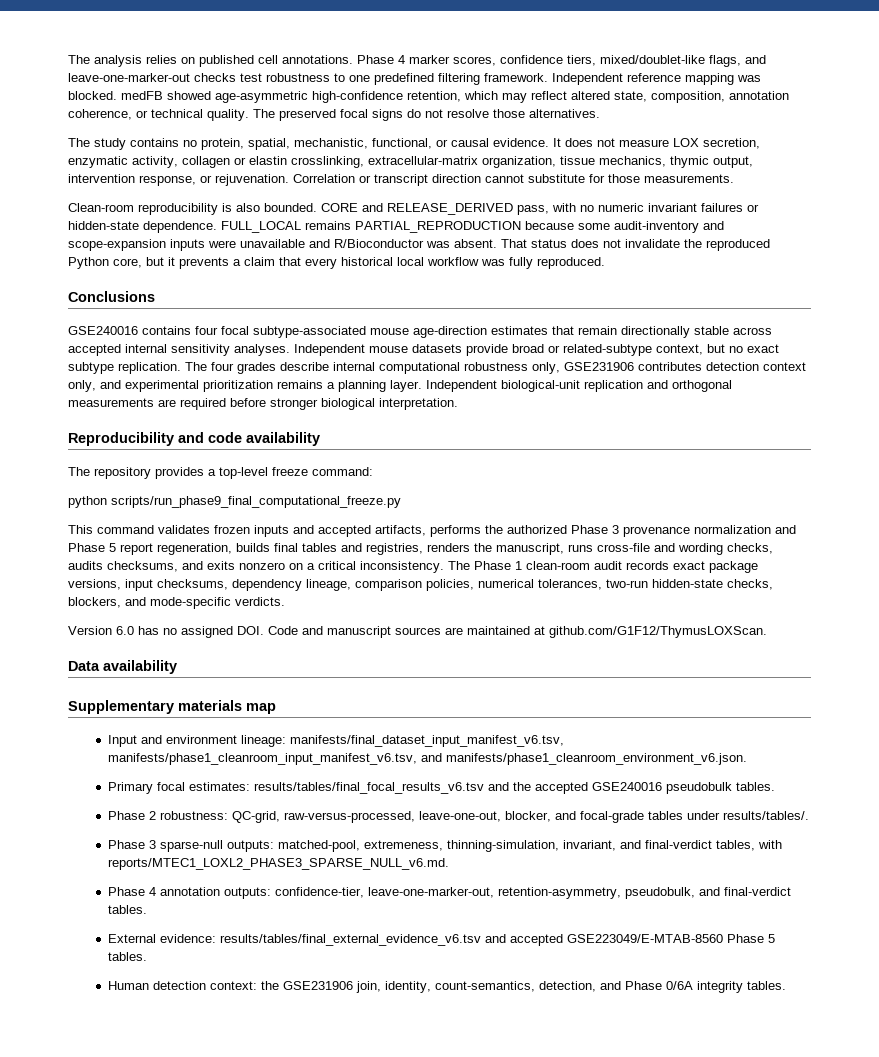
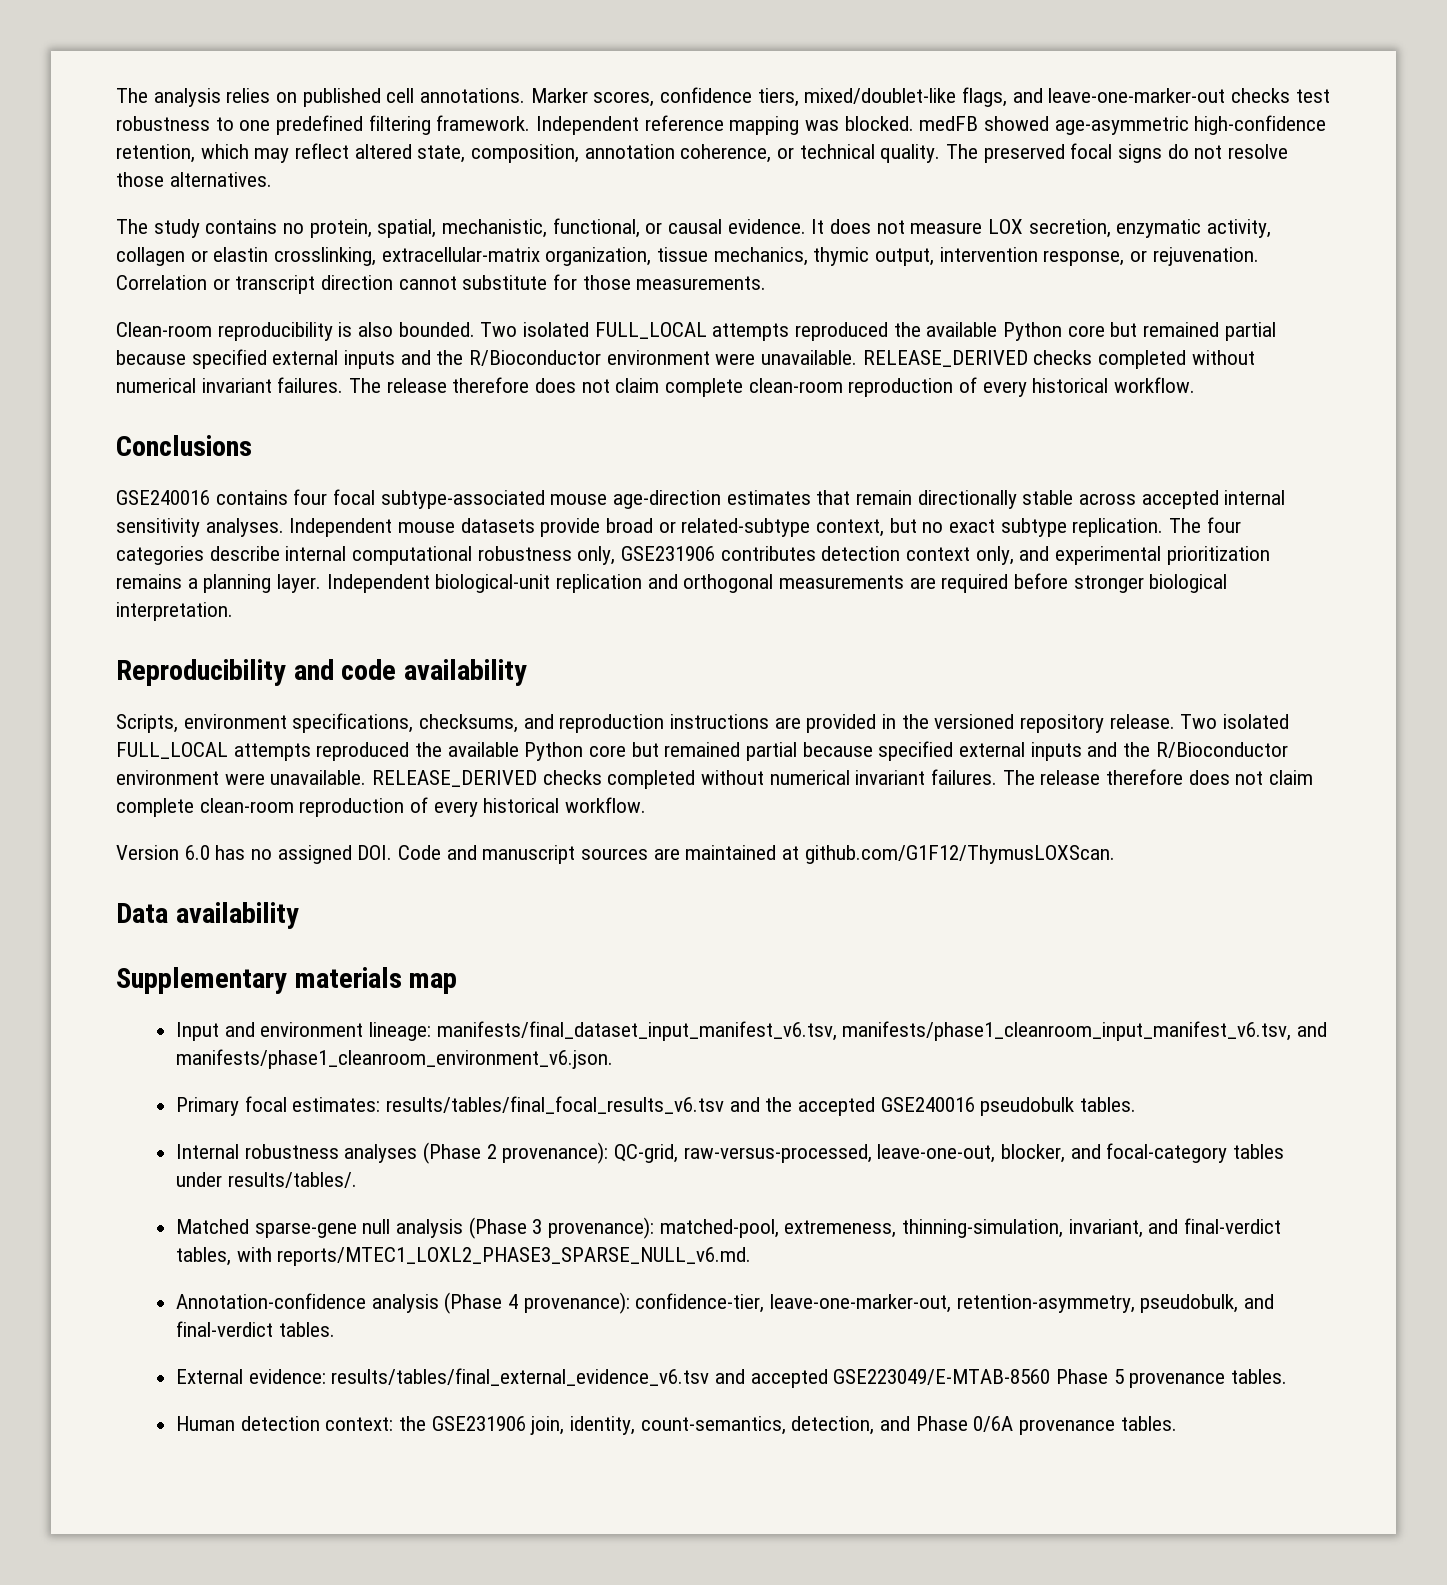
- Phase 4 marker scores, confidence tiers, mixed/doublet-like flags, and leave-one-marker-out checks test robustness to one predefined filtering framework.
+ Marker scores, confidence tiers, mixed/doublet-like flags, and leave-one-marker-out checks test robustness to one predefined filtering framework.
- Clean-room reproducibility is also bounded. CORE and RELEASE_DERIVED pass, with no numeric invariant failures or hidden-state dependence. FULL_LOCAL remains PARTIAL_REPRODUCTION because some audit-inventory and scope-expansion inputs were unavailable and R/Bioconductor was absent. That status does not invalidate the reproduced Python core, but it prevents a claim that every historical local workflow was fully reproduced.
+ Clean-room reproducibility is also bounded. Two isolated FULL_LOCAL attempts reproduced the available Python core but remained partial because specified external inputs and the R/Bioconductor environment were unavailable. RELEASE_DERIVED checks completed without numerical invariant failures. The release therefore does not claim complete clean-room reproduction of every historical workflow.
- The four grades describe internal computational robustness only, GSE231906 contributes detection context only, and experimental prioritization remains a planning layer.
+ The four categories describe internal computational robustness only, GSE231906 contributes detection context only, and experimental prioritization remains a planning layer.
- The repository provides a top-level freeze command:
- python scripts/run_phase9_final_computational_freeze.py
- This command validates frozen inputs and accepted artifacts, performs the authorized Phase 3 provenance normalization and Phase 5 report regeneration, builds final tables and registries, renders the manuscript, runs cross-file and wording checks, audits checksums, and exits nonzero on a critical inconsistency. The Phase 1 clean-room audit records exact package versions, input checksums, dependency lineage, comparison policies, numerical tolerances, two-run hidden-state checks, blockers, and mode-specific verdicts.
+ Scripts, environment specifications, checksums, and reproduction instructions are provided in the versioned repository release. Two isolated FULL_LOCAL attempts reproduced the available Python core but remained partial because specified external inputs and the R/Bioconductor environment were unavailable. RELEASE_DERIVED checks completed without numerical invariant failures. The release therefore does not claim complete clean-room reproduction of every historical workflow.
- Phase 2 robustness: QC-grid, raw-versus-processed, leave-one-out, blocker, and focal-grade tables under results/tables/.
+ Internal robustness analyses (Phase 2 provenance): QC-grid, raw-versus-processed, leave-one-out, blocker, and focal-category tables under results/tables/.
- Phase 3 sparse-null outputs: matched-pool, extremeness, thinning-simulation, invariant, and final-verdict tables, with reports/MTEC1_LOXL2_PHASE3_SPARSE_NULL_v6.md.
+ Matched sparse-gene null analysis (Phase 3 provenance): matched-pool, extremeness, thinning-simulation, invariant, and final-verdict tables, with reports/MTEC1_LOXL2_PHASE3_SPARSE_NULL_v6.md.
- Phase 4 annotation outputs: confidence-tier, leave-one-marker-out, retention-asymmetry, pseudobulk, and final-verdict tables.
+ Annotation-confidence analysis (Phase 4 provenance): confidence-tier, leave-one-marker-out, retention-asymmetry, pseudobulk, and final-verdict tables.
- External evidence: results/tables/final_external_evidence_v6.tsv and accepted GSE223049/E-MTAB-8560 Phase 5 tables.
+ External evidence: results/tables/final_external_evidence_v6.tsv and accepted GSE223049/E-MTAB-8560 Phase 5 provenance tables.
- Human detection context: the GSE231906 join, identity, count-semantics, detection, and Phase 0/6A integrity tables.
+ Human detection context: the GSE231906 join, identity, count-semantics, detection, and Phase 0/6A provenance tables.

